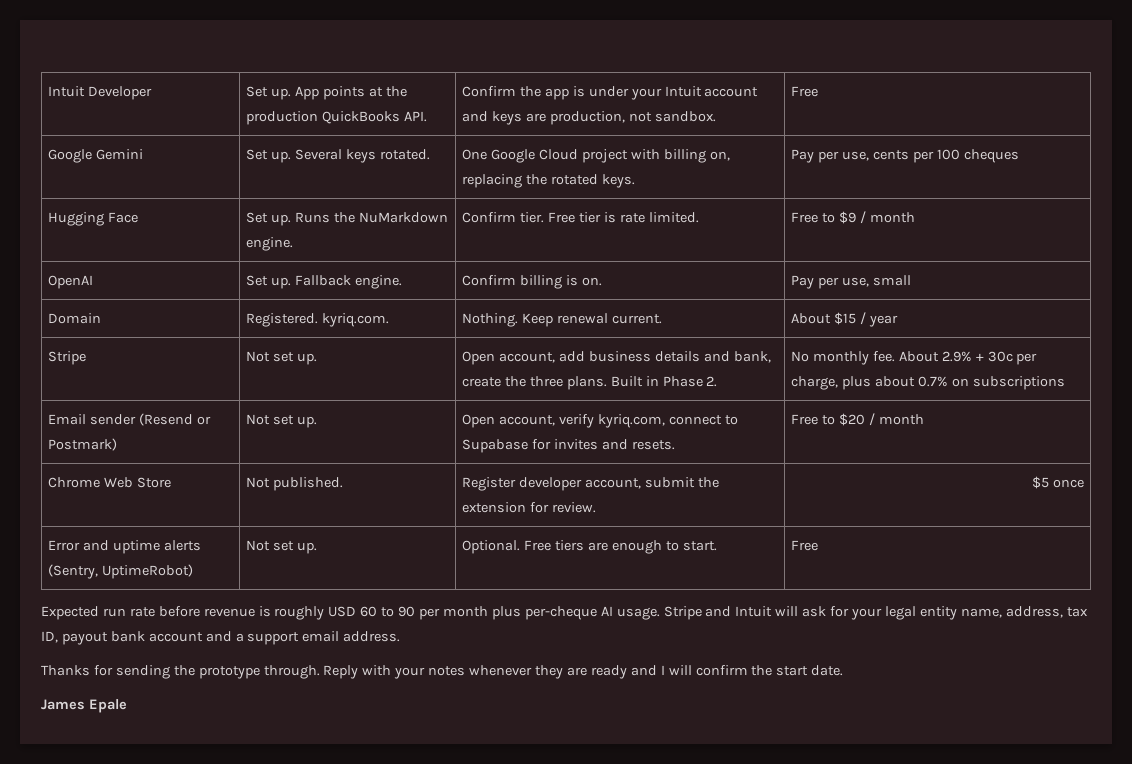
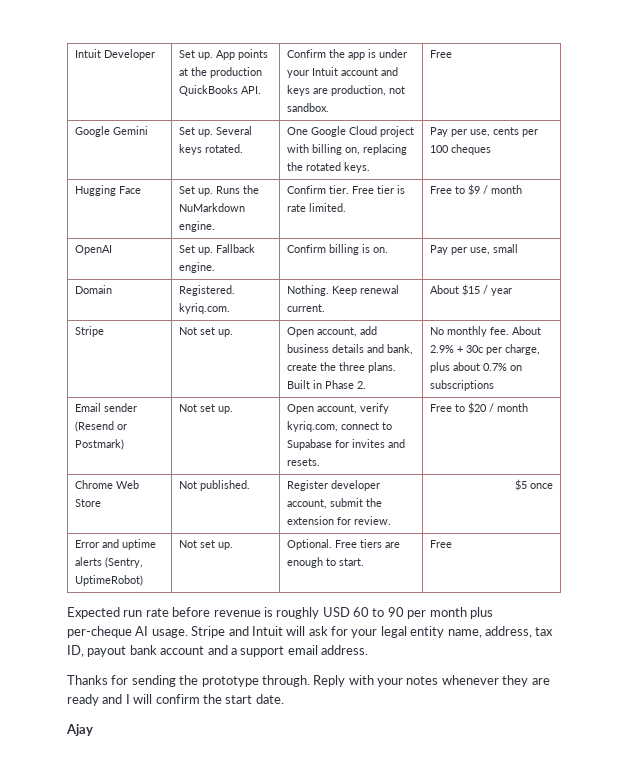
- James Epale
+ Ajay

